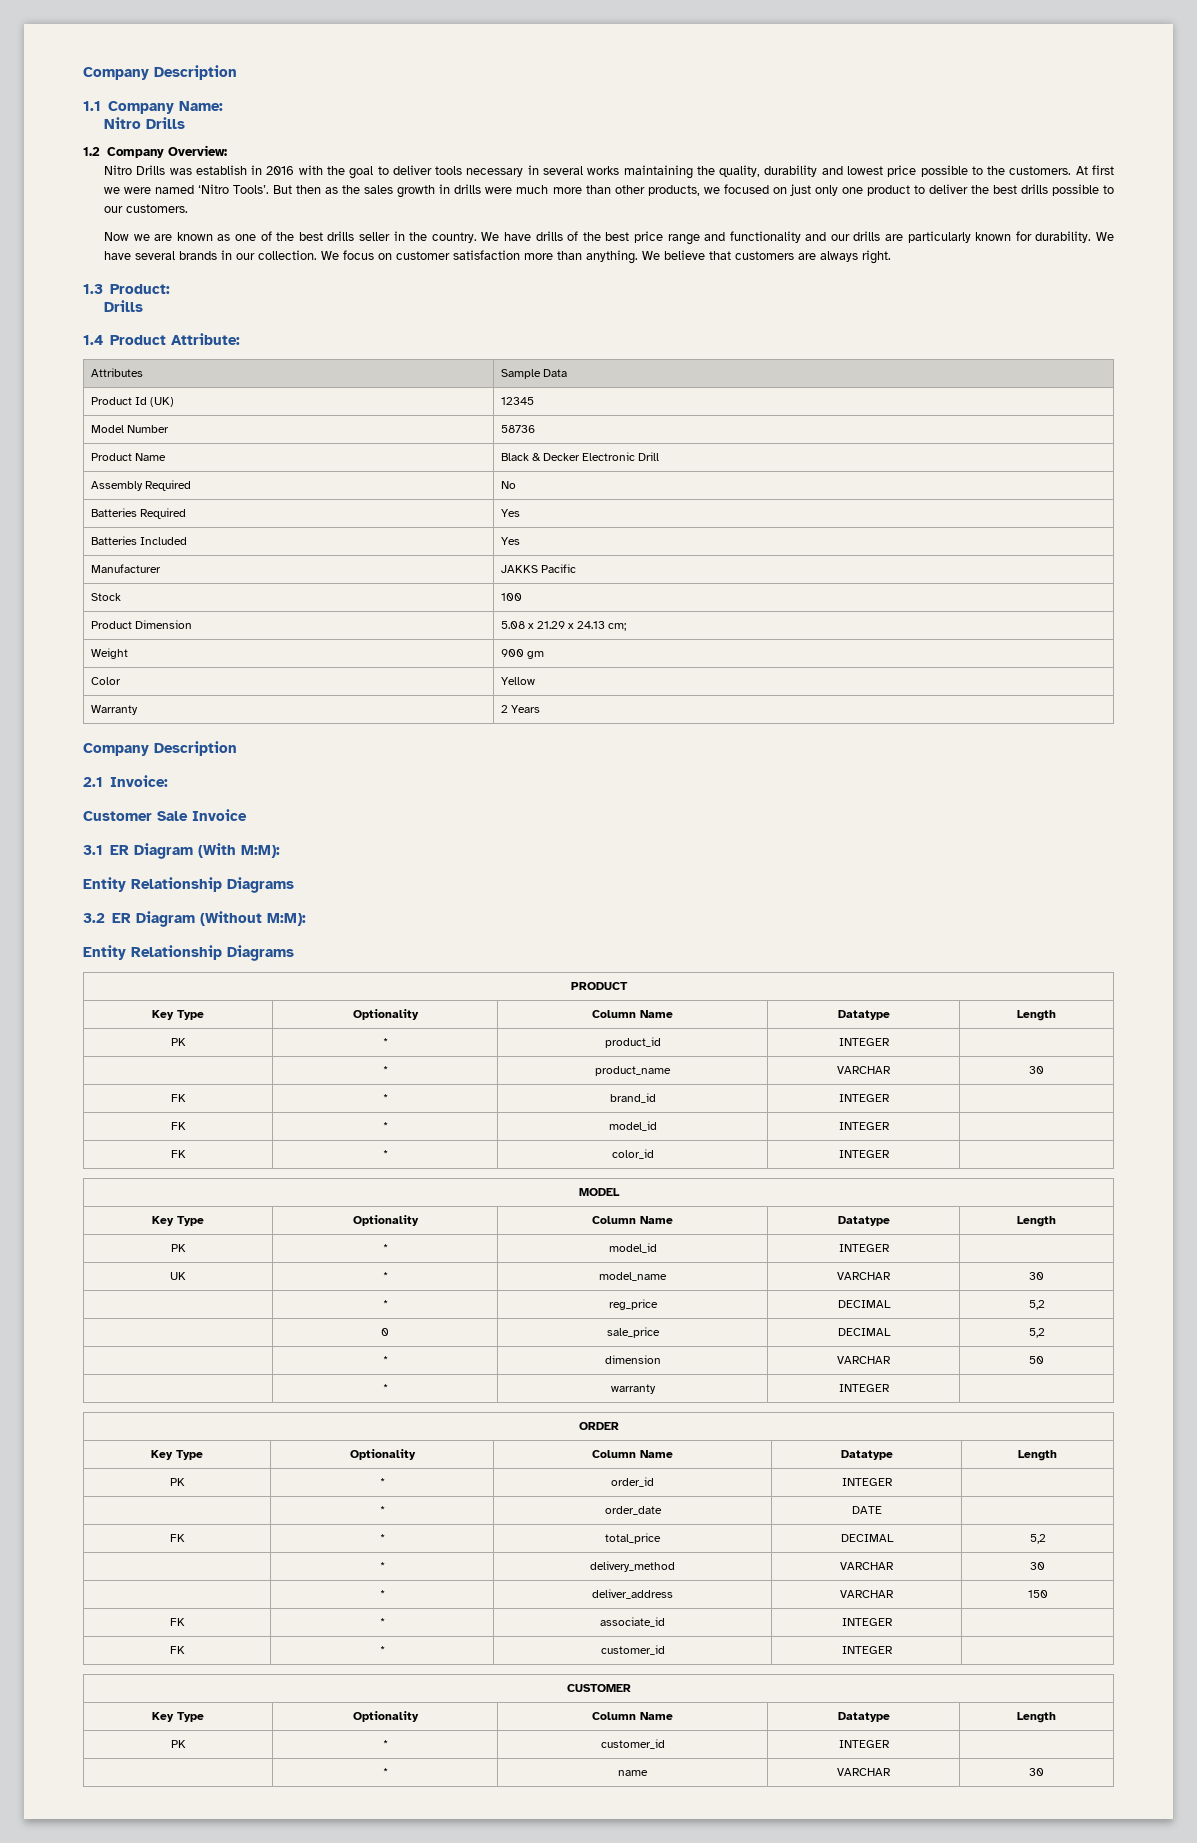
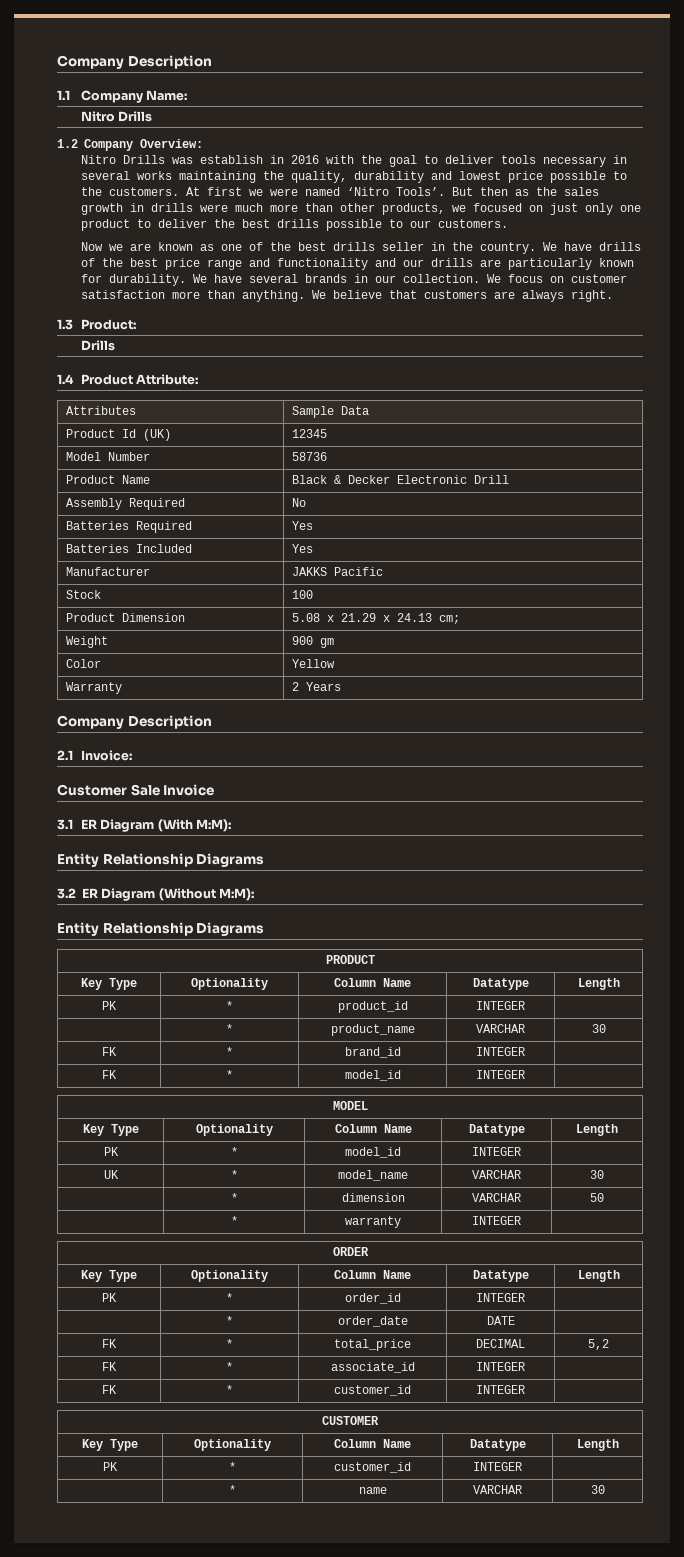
- FK | * | color_id | INTEGER |
- | * | reg_price | DECIMAL | 5,2
- | 0 | sale_price | DECIMAL | 5,2
- | * | delivery_method | VARCHAR | 30
- | * | deliver_address | VARCHAR | 150

